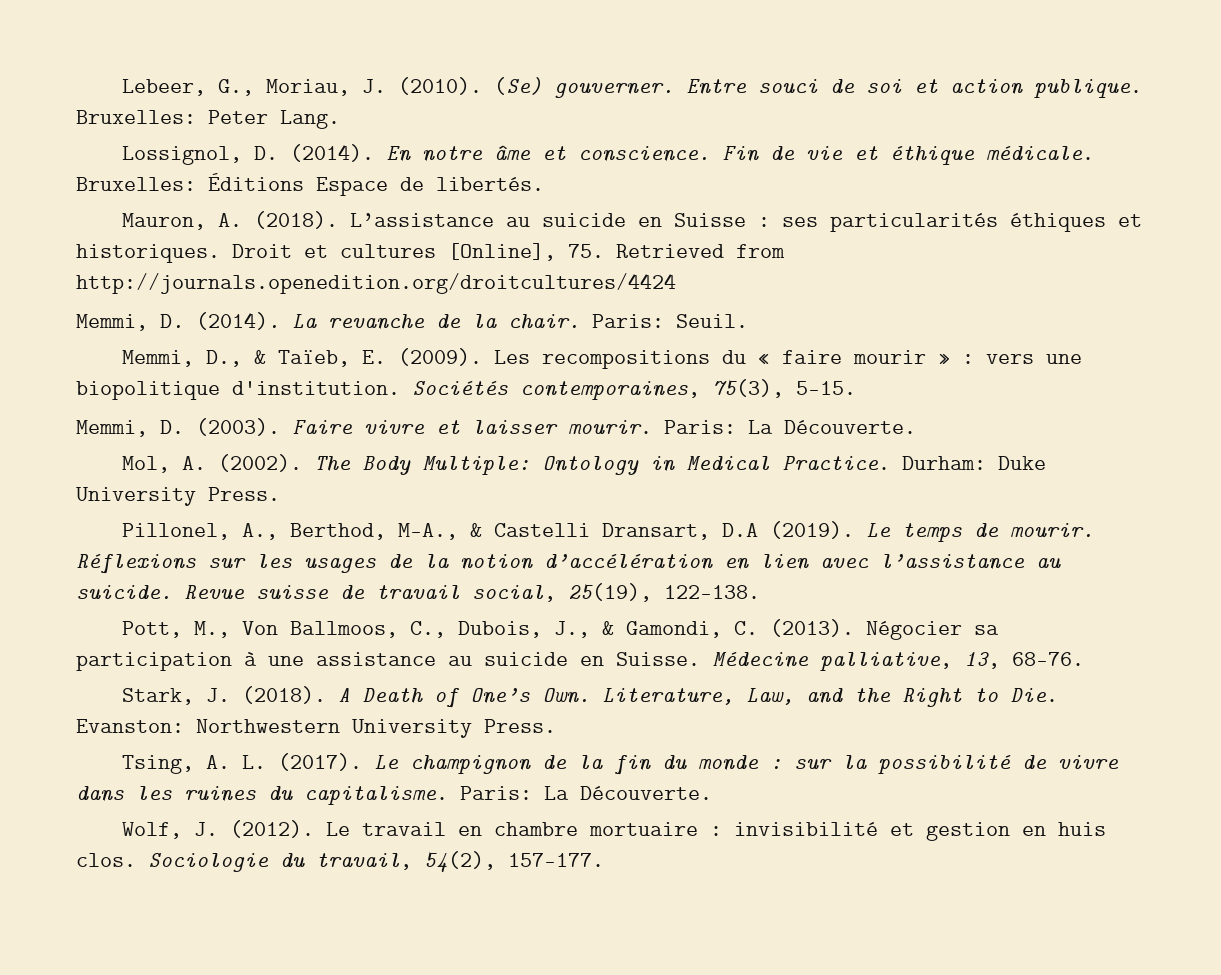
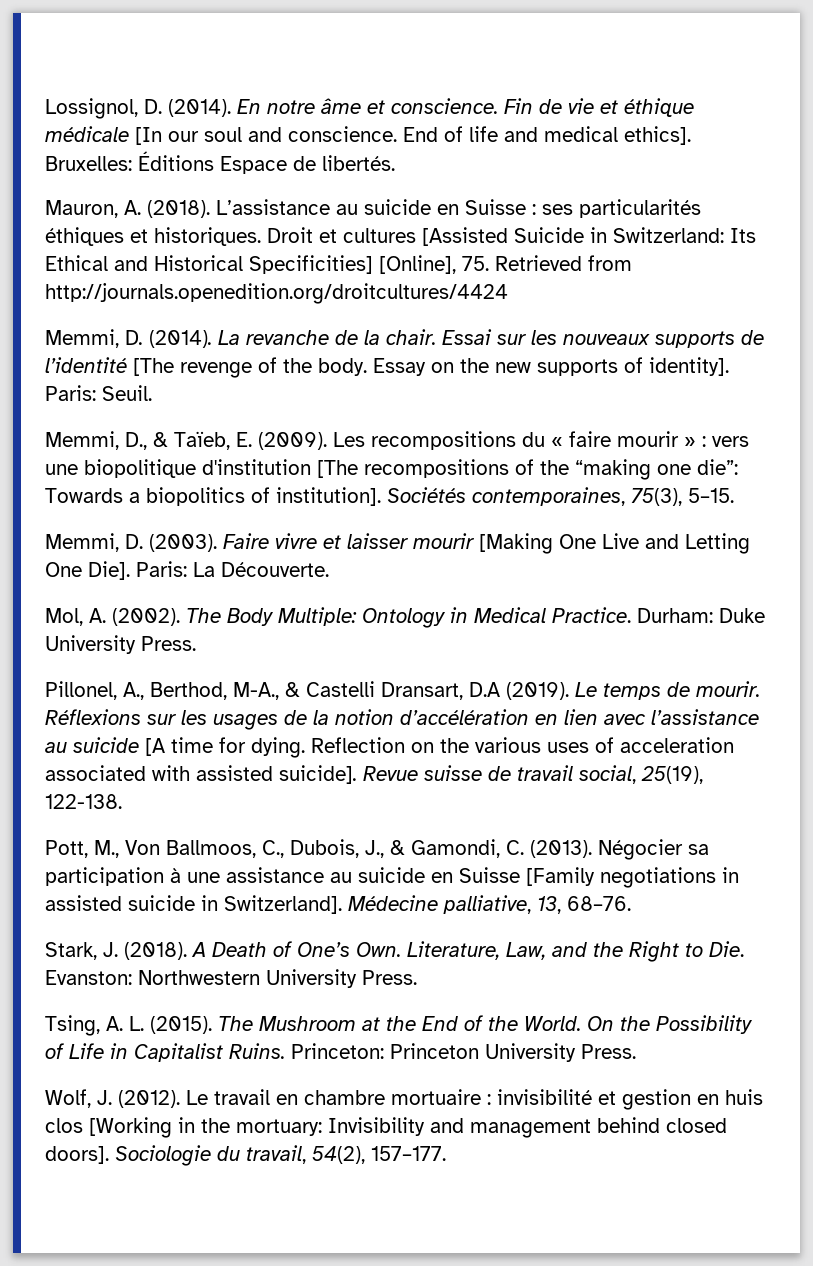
- Lebeer, G., Moriau, J. (2010). (Se) gouverner. Entre souci de soi et action publique. Bruxelles: Peter Lang.
- Fin de vie et éthique médicale.
+ Fin de vie et éthique médicale [In our soul and conscience. End of life and medical ethics].
- Droit et cultures [Online], 75. Retrieved from http://journals.openedition.org/droitcultures/4424
+ Droit et cultures [Assisted Suicide in Switzerland: Its Ethical and Historical Specificities] [Online], 75. Retrieved from http://journals.openedition.org/droitcultures/4424
+ Essai sur les nouveaux supports de l’identité [The revenge of the body. Essay on the new supports of identity].
- Les recompositions du « faire mourir » : vers une biopolitique d'institution.
+ Les recompositions du « faire mourir » : vers une biopolitique d'institution [The recompositions of the “making one die”: Towards a biopolitics of institution].
- Faire vivre et laisser mourir.
+ Faire vivre et laisser mourir [Making One Live and Letting One Die].
- Réflexions sur les usages de la notion d’accélération en lien avec l’assistance au suicide.
+ Réflexions sur les usages de la notion d’accélération en lien avec l’assistance au suicide [A time for dying. Reflection on the various uses of acceleration associated with assisted suicide].
- Négocier sa participation à une assistance au suicide en Suisse.
+ Négocier sa participation à une assistance au suicide en Suisse [Family negotiations in assisted suicide in Switzerland].
- Tsing, A. L. (2017). Le champignon de la fin du monde : sur la possibilité de vivre dans les ruines du capitalisme. Paris: La Découverte.
+ Tsing, A. L. (2015). The Mushroom at the End of the World. On the Possibility of Life in Capitalist Ruins. Princeton: Princeton University Press.
- Le travail en chambre mortuaire : invisibilité et gestion en huis clos.
+ Le travail en chambre mortuaire : invisibilité et gestion en huis clos [Working in the mortuary: Invisibility and management behind closed doors].

